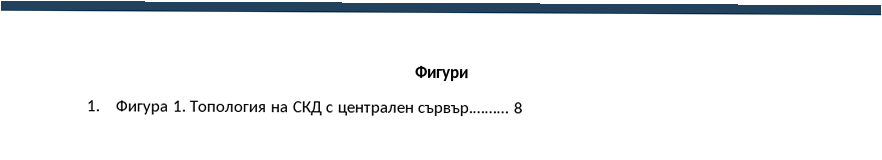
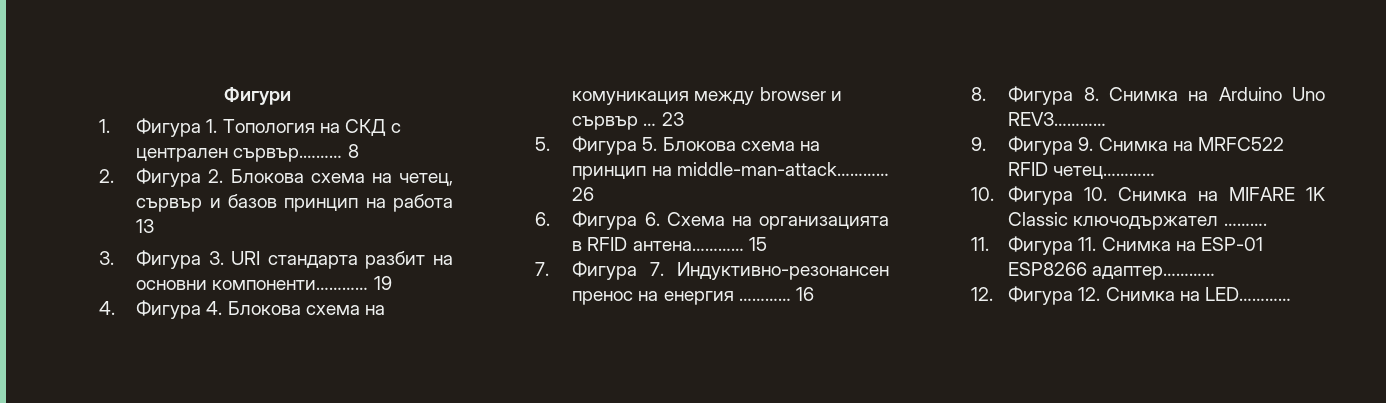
+ 2. Фигура 2. Блокова схема на четец, сървър и базов принцип на работа 13
+ 3. Фигура 3. URI стандарта разбит на основни компоненти………… 19
+ 4. Фигура 4. Блокова схема на комуникация между browser и сървър … 23
+ 5. Фигура 5. Блокова схема на принцип на middle-man-attack………… 26
+ 6. Фигура 6. Схема на организацията в RFID антена………… 15
+ 7. Фигура 7. Индуктивно-резонансен пренос на енергия ………… 16
+ 8. Фигура 8. Снимка на Arduino Uno REV3…………
+ 9. Фигура 9. Снимка на MRFC522 RFID четец…………
+ 10. Фигура 10. Снимка на MIFARE 1K Classic ключодържател ……….
+ 11. Фигура 11. Снимка на ESP-01 ESP8266 адаптер…………
+ 12. Фигура 12. Снимка на LED…………

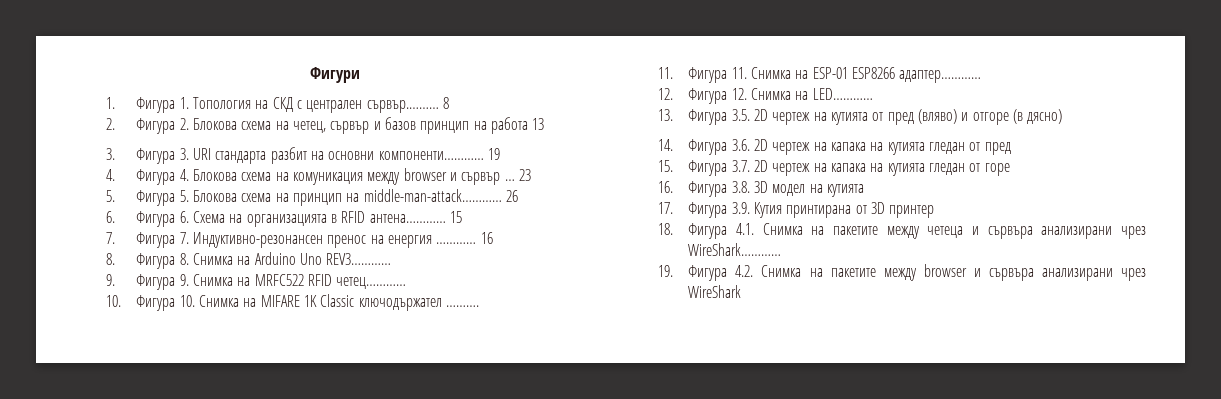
+ 13. Фигура 3.5. 2D чертеж на кутията от пред (вляво) и отгоре (в дясно)
+ 14. Фигура 3.6. 2D чертеж на капака на кутията гледан от пред
+ 15. Фигура 3.7. 2D чертеж на капака на кутията гледан от горе
+ 16. Фигура 3.8. 3D модел на кутията
+ 17. Фигура 3.9. Кутия принтирана от 3D принтер
+ 18. Фигура 4.1. Снимка на пакетите между четеца и сървъра анализирани чрез WireShark…………
+ 19. Фигура 4.2. Снимка на пакетите между browser и сървъра анализирани чрез WireShark

